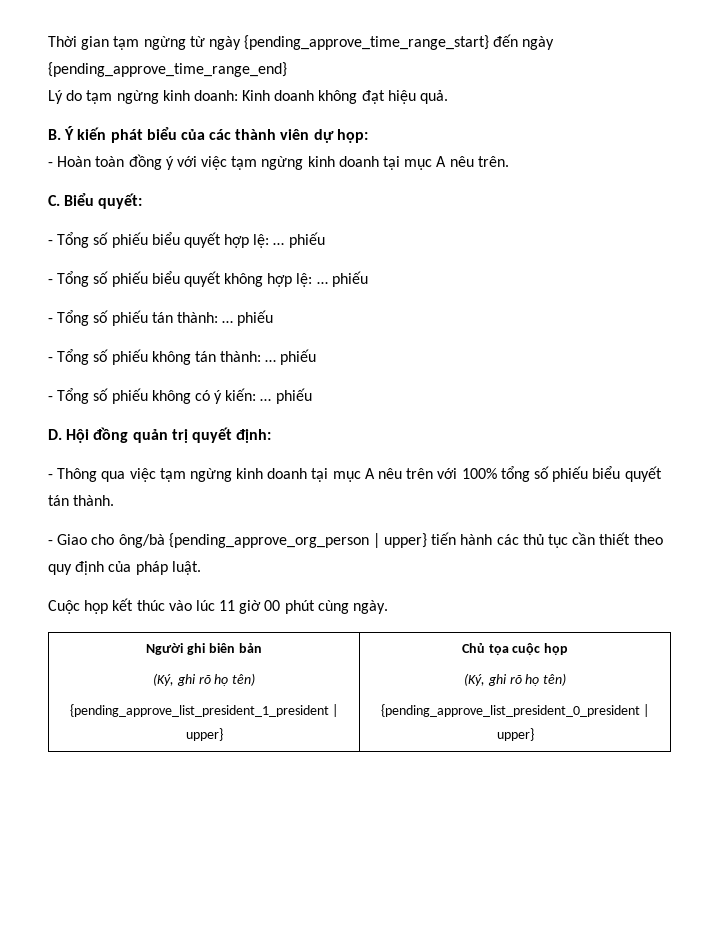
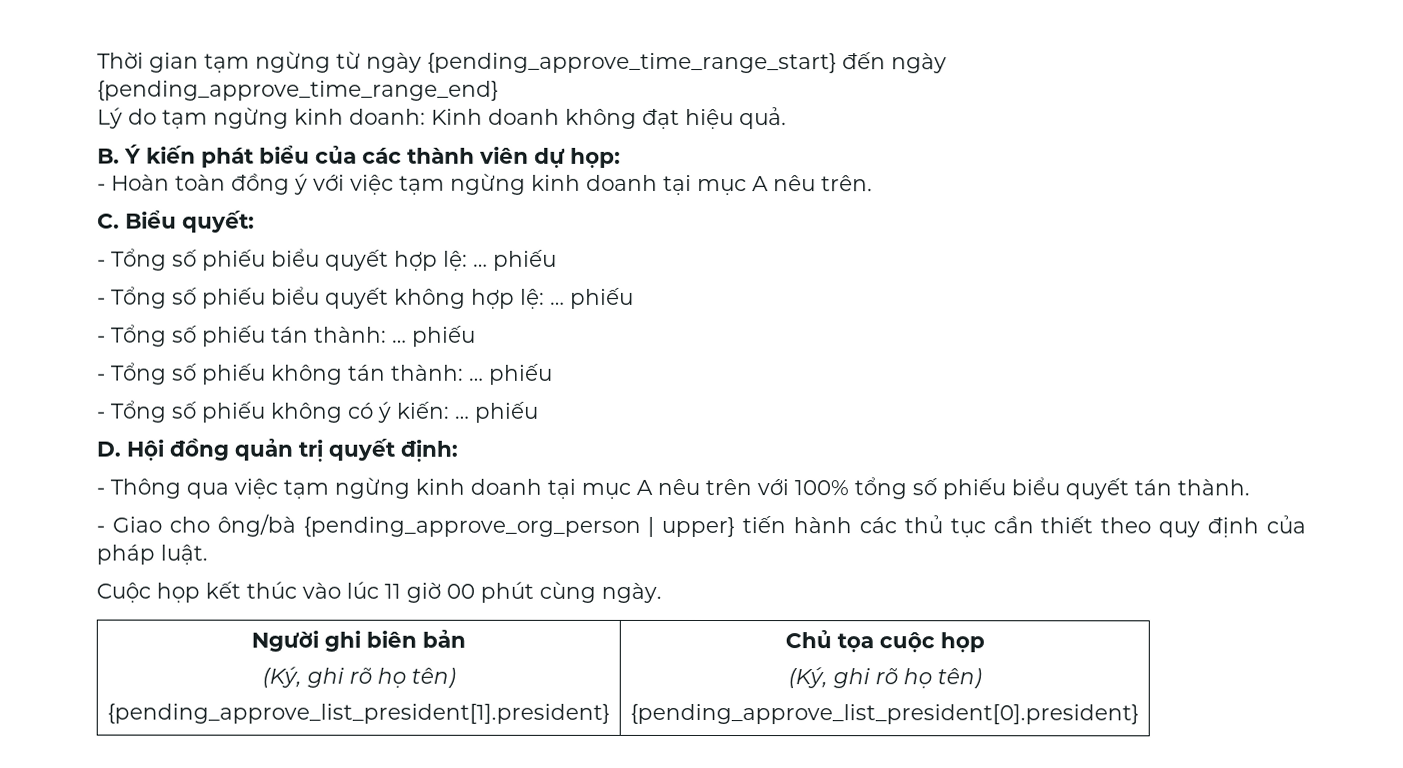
  Người ghi biên bản
  (Ký, ghi rõ họ tên)
- {pending_approve_list_president_1_president | upper} | Chủ tọa cuộc họp
+ {pending_approve_list_president[1].president} | Chủ tọa cuộc họp
  (Ký, ghi rõ họ tên)
- {pending_approve_list_president_0_president | upper}
+ {pending_approve_list_president[0].president}

